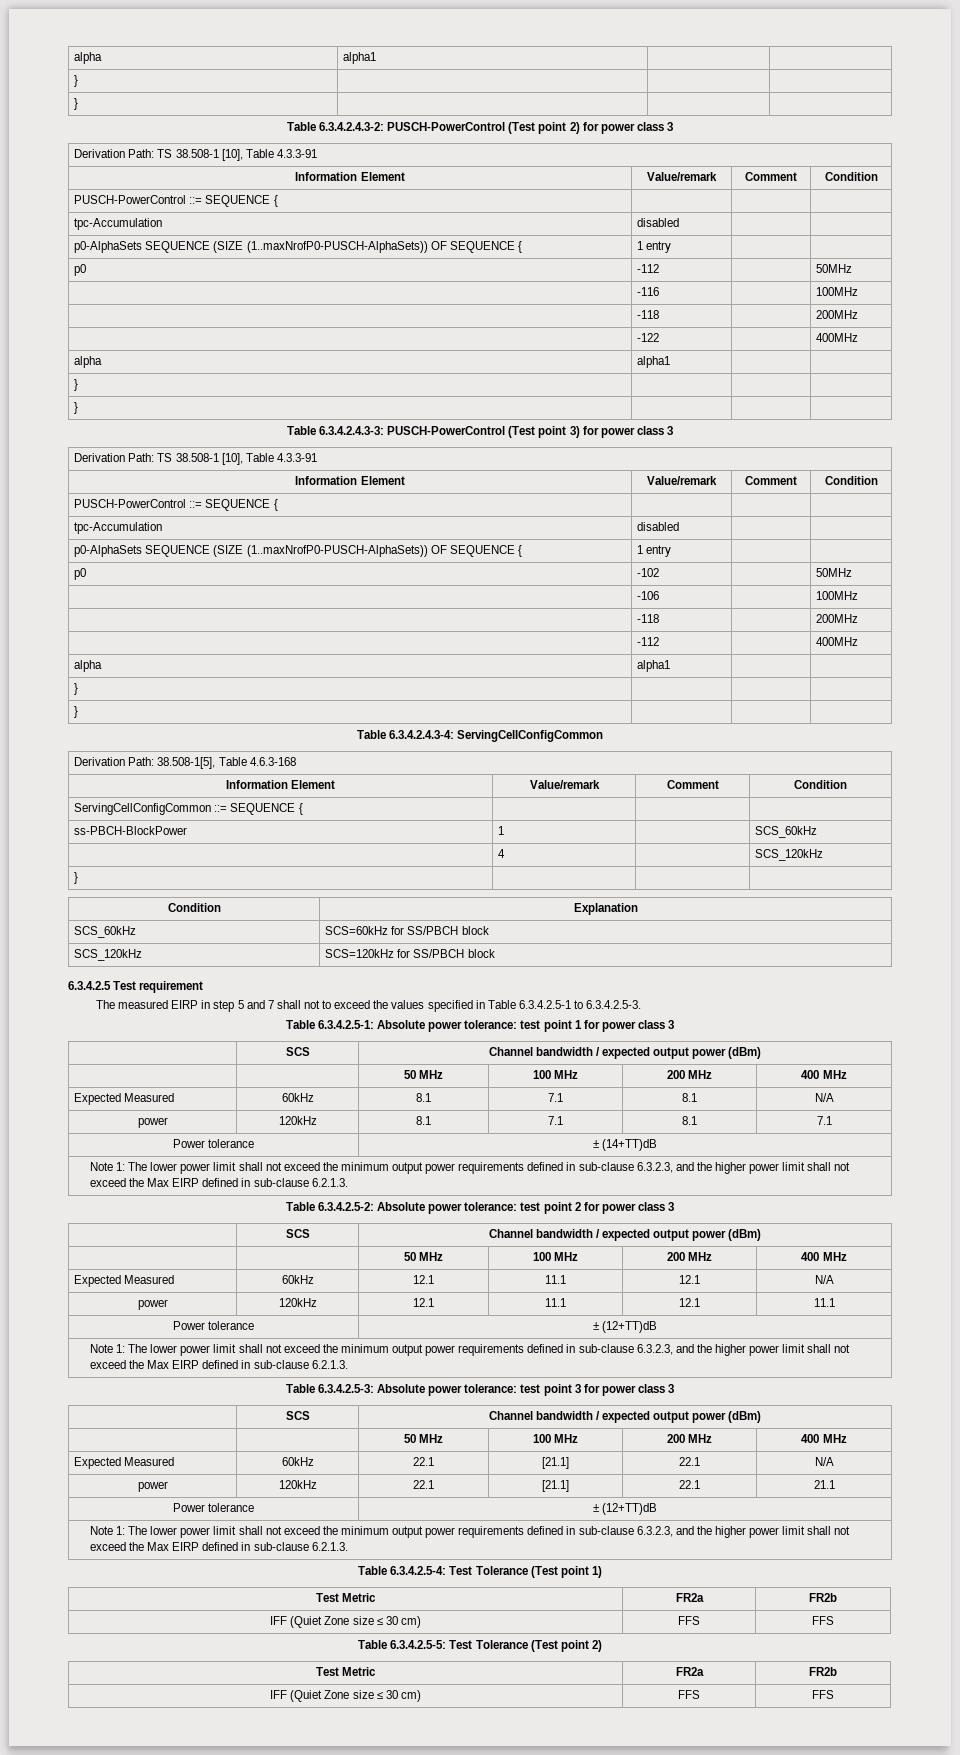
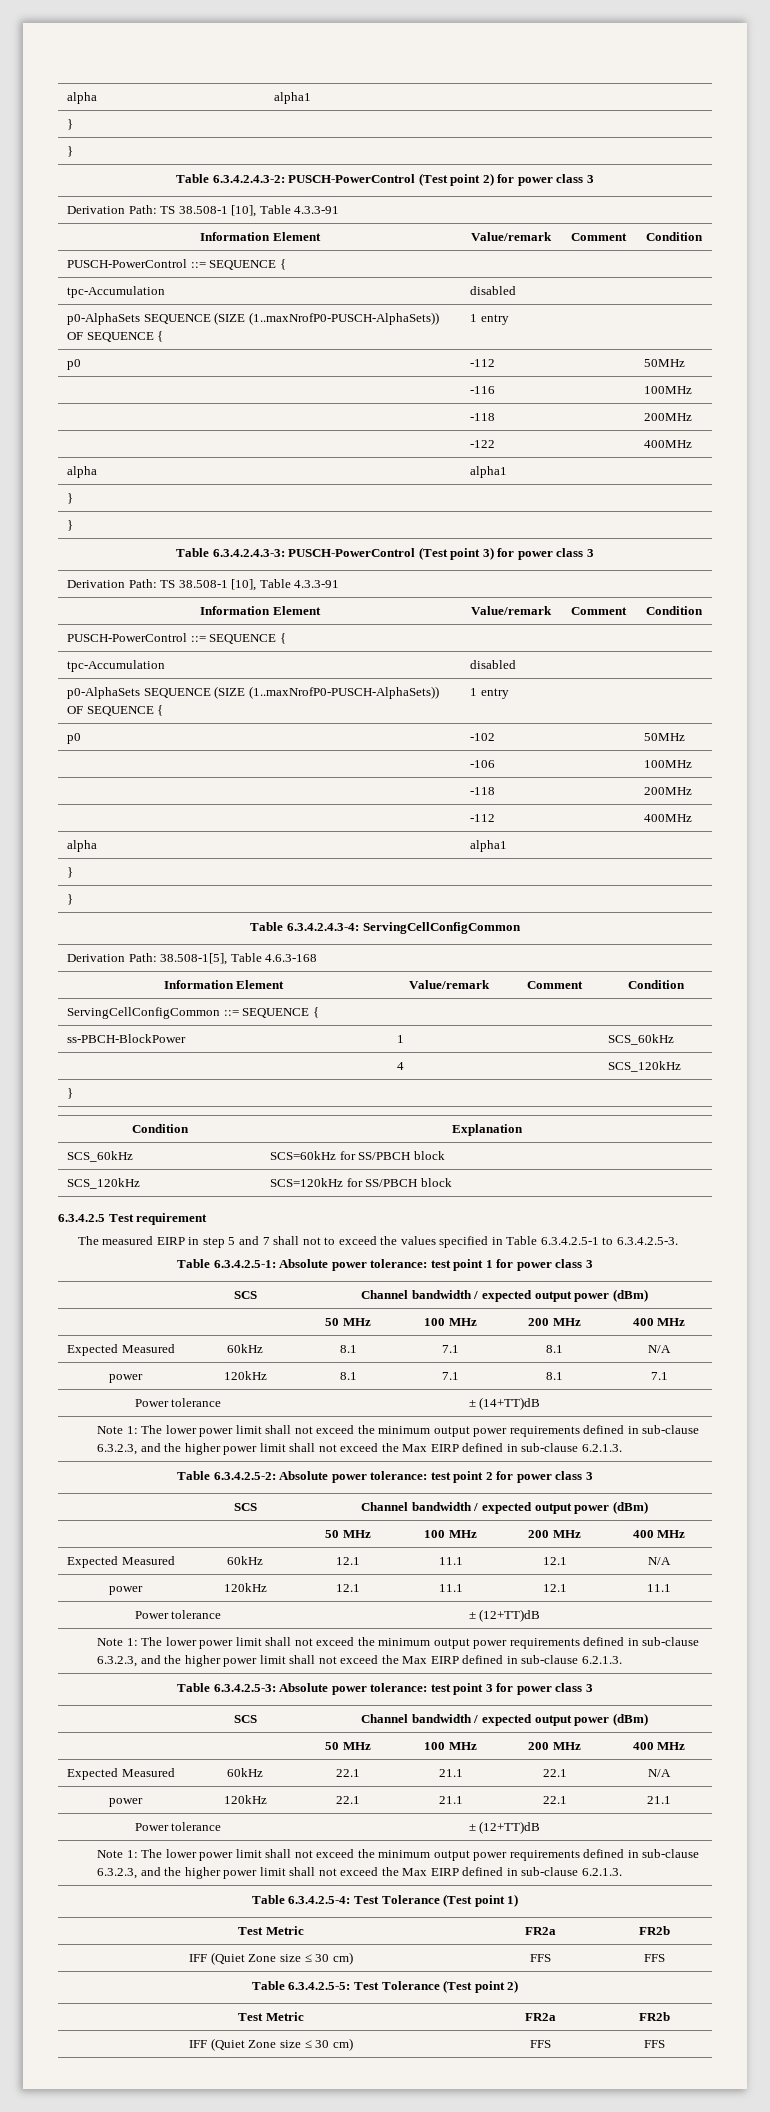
- Expected Measured | 60kHz | 22.1 | [21.1] | 22.1 | N/A
+ Expected Measured | 60kHz | 22.1 | 21.1 | 22.1 | N/A
- power | 120kHz | 22.1 | [21.1] | 22.1 | 21.1
+ power | 120kHz | 22.1 | 21.1 | 22.1 | 21.1

